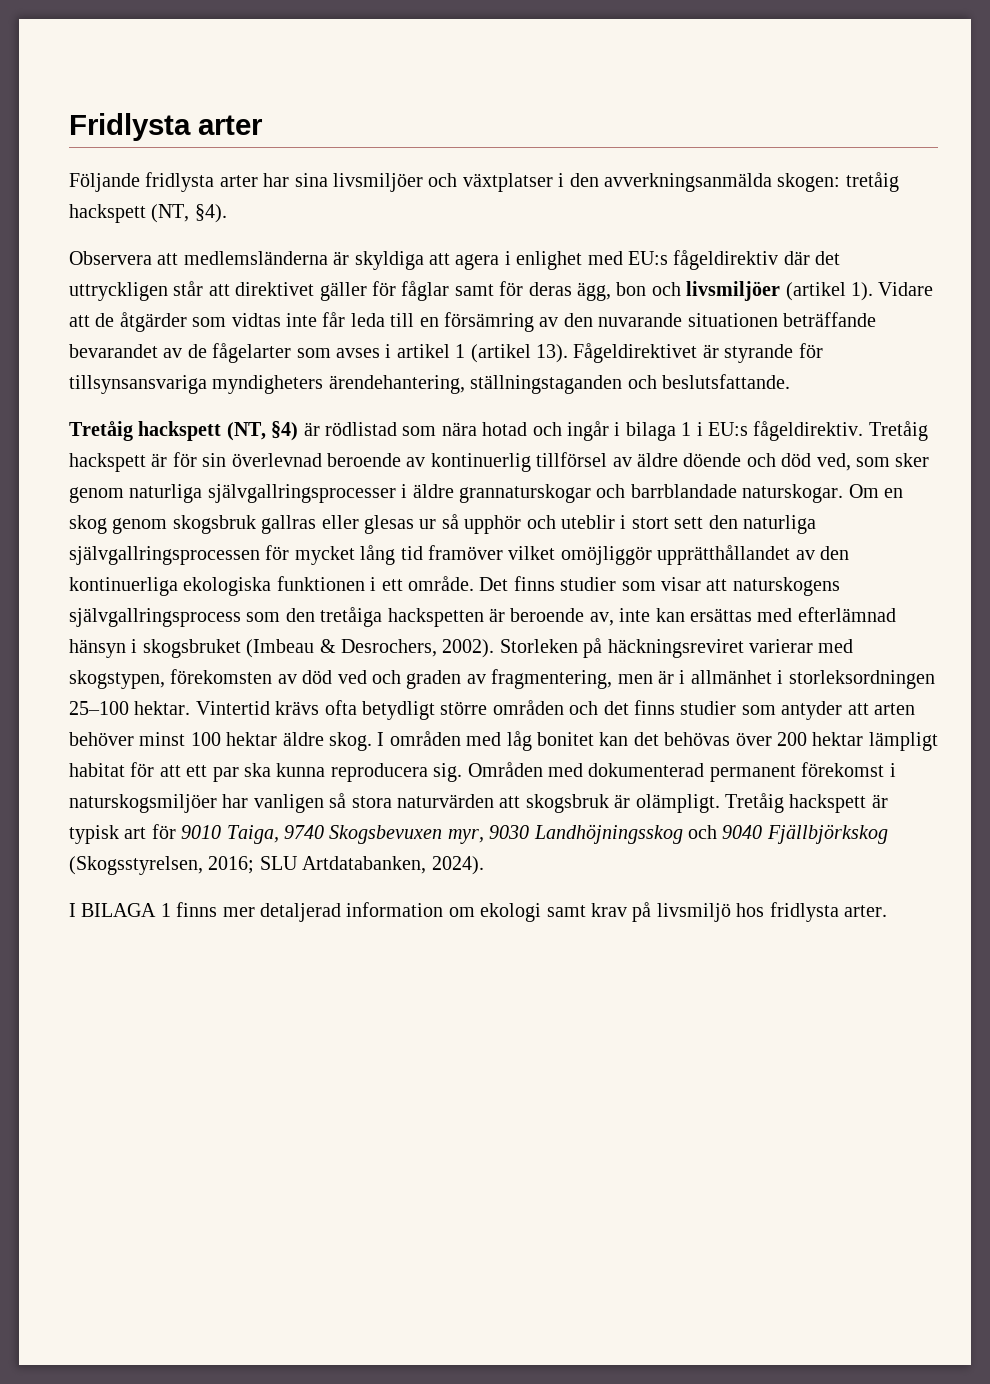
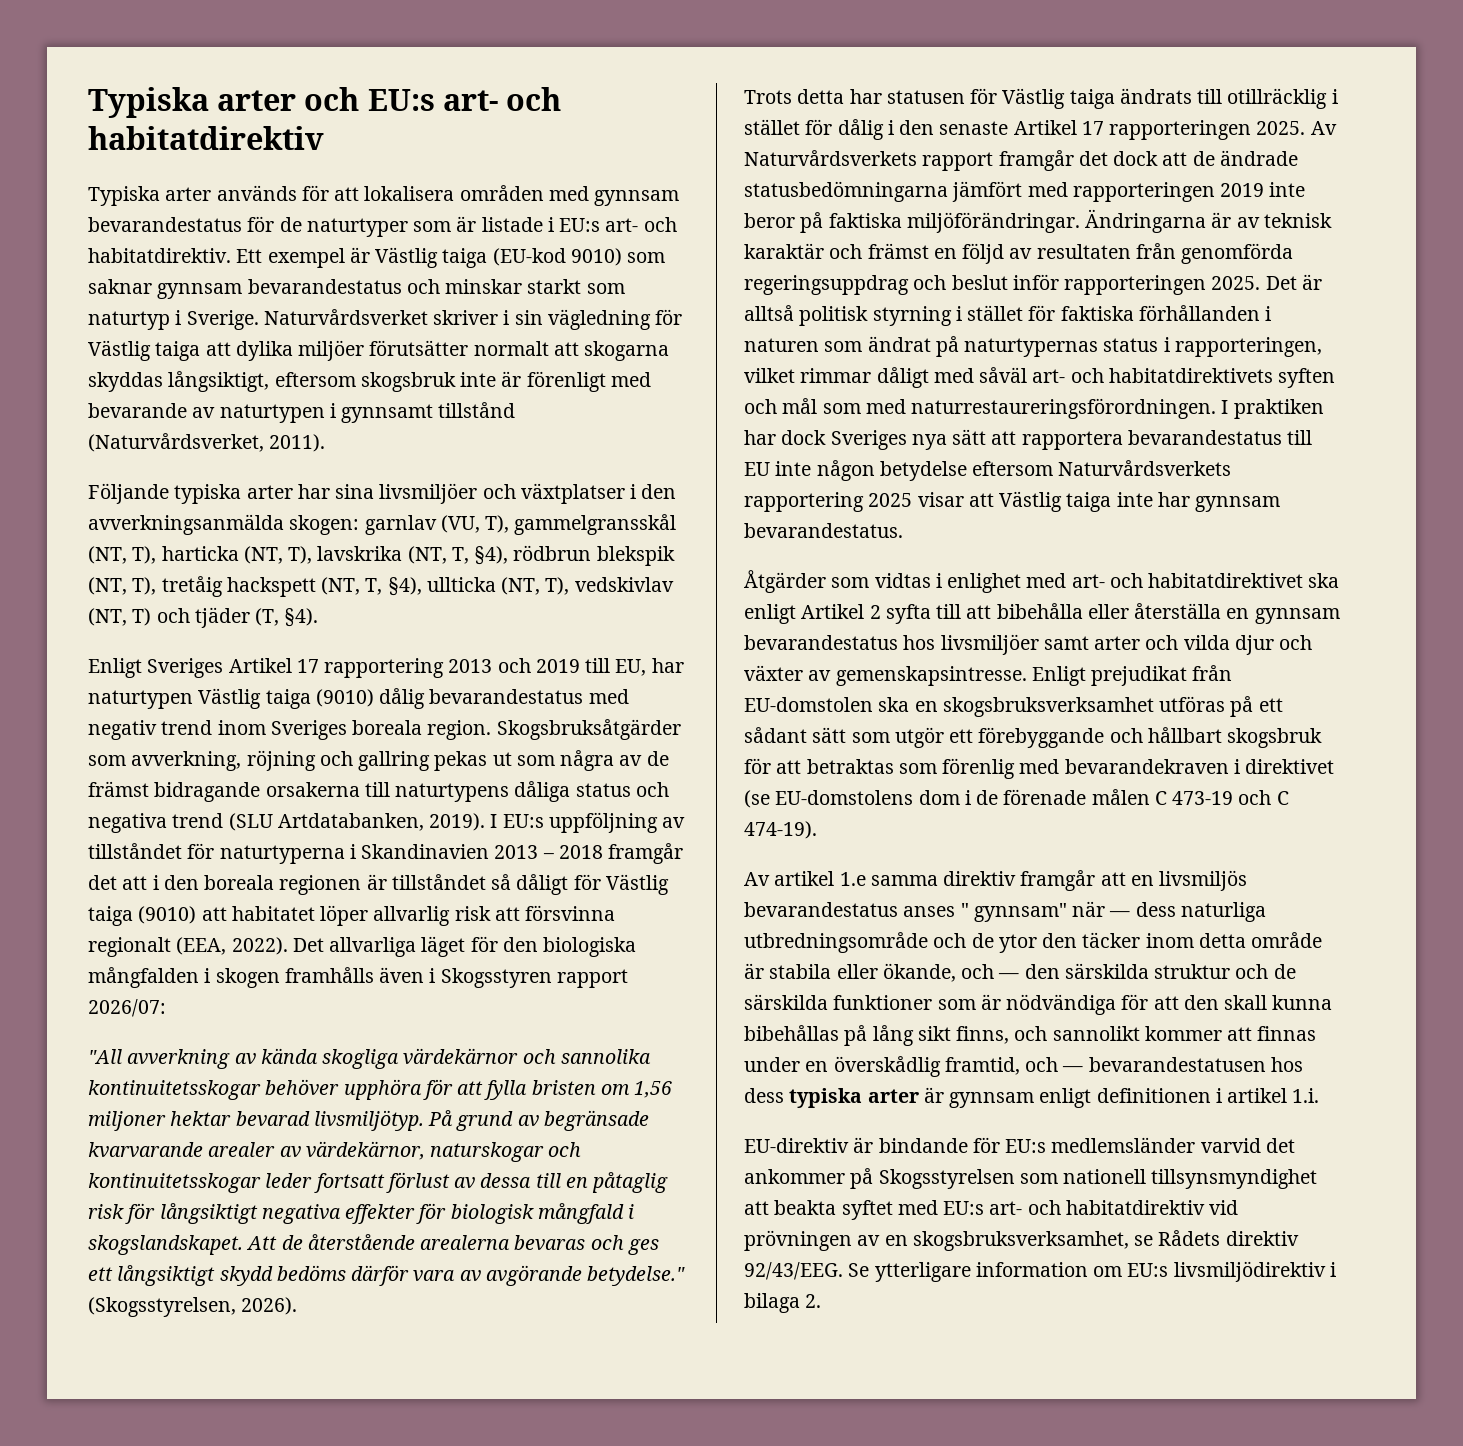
- Fridlysta arter
+ Typiska arter och EU:s art- och habitatdirektiv
+ Typiska arter används för att lokalisera områden med gynnsam bevarandestatus för de naturtyper som är listade i EU:s art- och habitatdirektiv. Ett exempel är Västlig taiga (EU-kod 9010) som saknar gynnsam bevarandestatus och minskar starkt som naturtyp i Sverige. Naturvårdsverket skriver i sin vägledning för Västlig taiga att dylika miljöer förutsätter normalt att skogarna skyddas långsiktigt, eftersom skogsbruk inte är förenligt med bevarande av naturtypen i gynnsamt tillstånd (Naturvårdsverket, 2011).
- Följande fridlysta arter har sina livsmiljöer och växtplatser i den avverkningsanmälda skogen: tretåig hackspett (NT, §4).
- Observera att medlemsländerna är skyldiga att agera i enlighet med EU:s fågeldirektiv där det uttryckligen står att direktivet gäller för fåglar samt för deras ägg, bon och livsmiljöer (artikel 1). Vidare att de åtgärder som vidtas inte får leda till en försämring av den nuvarande situationen beträffande bevarandet av de fågelarter som avses i artikel 1 (artikel 13). Fågeldirektivet är styrande för tillsynsansvariga myndigheters ärendehantering, ställningstaganden och beslutsfattande.
- Tretåig hackspett (NT, §4) är rödlistad som nära hotad och ingår i bilaga 1 i EU:s fågeldirektiv. Tretåig hackspett är för sin överlevnad beroende av kontinuerlig tillförsel av äldre döende och död ved, som sker genom naturliga självgallringsprocesser i äldre grannaturskogar och barrblandade naturskogar. Om en skog genom skogsbruk gallras eller glesas ur så upphör och uteblir i stort sett den naturliga självgallringsprocessen för mycket lång tid framöver vilket omöjliggör upprätthållandet av den kontinuerliga ekologiska funktionen i ett område. Det finns studier som visar att naturskogens självgallringsprocess som den tretåiga hackspetten är beroende av, inte kan ersättas med efterlämnad hänsyn i skogsbruket (Imbeau & Desrochers, 2002). Storleken på häckningsreviret varierar med skogstypen, förekomsten av död ved och graden av fragmentering, men är i allmänhet i storleksordningen 25–100 hektar. Vintertid krävs ofta betydligt större områden och det finns studier som antyder att arten behöver minst 100 hektar äldre skog. I områden med låg bonitet kan det behövas över 200 hektar lämpligt habitat för att ett par ska kunna reproducera sig. Områden med dokumenterad permanent förekomst i naturskogsmiljöer har vanligen så stora naturvärden att skogsbruk är olämpligt. Tretåig hackspett är typisk art för 9010 Taiga, 9740 Skogsbevuxen myr, 9030 Landhöjningsskog och 9040 Fjällbjörkskog (Skogsstyrelsen, 2016; SLU Artdatabanken, 2024).
- I BILAGA 1 finns mer detaljerad information om ekologi samt krav på livsmiljö hos fridlysta arter.
+ Följande typiska arter har sina livsmiljöer och växtplatser i den avverkningsanmälda skogen: garnlav (VU, T), gammelgransskål (NT, T), harticka (NT, T), lavskrika (NT, T, §4), rödbrun blekspik (NT, T), tretåig hackspett (NT, T, §4), ullticka (NT, T), vedskivlav (NT, T) och tjäder (T, §4).
+ Enligt Sveriges Artikel 17 rapportering 2013 och 2019 till EU, har naturtypen Västlig taiga (9010) dålig bevarandestatus med negativ trend inom Sveriges boreala region. Skogsbruksåtgärder som avverkning, röjning och gallring pekas ut som några av de främst bidragande orsakerna till naturtypens dåliga status och negativa trend (SLU Artdatabanken, 2019). I EU:s uppföljning av tillståndet för naturtyperna i Skandinavien 2013 – 2018 framgår det att i den boreala regionen är tillståndet så dåligt för Västlig taiga (9010) att habitatet löper allvarlig risk att försvinna regionalt (EEA, 2022). Det allvarliga läget för den biologiska mångfalden i skogen framhålls även i Skogsstyren rapport 2026/07:
+ "All avverkning av kända skogliga värdekärnor och sannolika kontinuitetsskogar behöver upphöra för att fylla bristen om 1,56 miljoner hektar bevarad livsmiljötyp. På grund av begränsade kvarvarande arealer av värdekärnor, naturskogar och kontinuitetsskogar leder fortsatt förlust av dessa till en påtaglig risk för långsiktigt negativa effekter för biologisk mångfald i skogslandskapet. Att de återstående arealerna bevaras och ges ett långsiktigt skydd bedöms därför vara av avgörande betydelse." (Skogsstyrelsen, 2026).
+ Trots detta har statusen för Västlig taiga ändrats till otillräcklig i stället för dålig i den senaste Artikel 17 rapporteringen 2025. Av Naturvårdsverkets rapport framgår det dock att de ändrade statusbedömningarna jämfört med rapporteringen 2019 inte beror på faktiska miljöförändringar. Ändringarna är av teknisk karaktär och främst en följd av resultaten från genomförda regeringsuppdrag och beslut inför rapporteringen 2025. Det är alltså politisk styrning i stället för faktiska förhållanden i naturen som ändrat på naturtypernas status i rapporteringen, vilket rimmar dåligt med såväl art- och habitatdirektivets syften och mål som med naturrestaureringsförordningen. I praktiken har dock Sveriges nya sätt att rapportera bevarandestatus till EU inte någon betydelse eftersom Naturvårdsverkets rapportering 2025 visar att Västlig taiga inte har gynnsam bevarandestatus.
+ Åtgärder som vidtas i enlighet med art- och habitatdirektivet ska enligt Artikel 2 syfta till att bibehålla eller återställa en gynnsam bevarandestatus hos livsmiljöer samt arter och vilda djur och växter av gemenskapsintresse. Enligt prejudikat från EU-domstolen ska en skogsbruksverksamhet utföras på ett sådant sätt som utgör ett förebyggande och hållbart skogsbruk för att betraktas som förenlig med bevarandekraven i direktivet (se EU-domstolens dom i de förenade målen C 473-19 och C 474-19).
+ Av artikel 1.e samma direktiv framgår att en livsmiljös bevarandestatus anses " gynnsam" när — dess naturliga utbredningsområde och de ytor den täcker inom detta område är stabila eller ökande, och — den särskilda struktur och de särskilda funktioner som är nödvändiga för att den skall kunna bibehållas på lång sikt finns, och sannolikt kommer att finnas under en överskådlig framtid, och — bevarandestatusen hos dess typiska arter är gynnsam enligt definitionen i artikel 1.i.
+ EU-direktiv är bindande för EU:s medlemsländer varvid det ankommer på Skogsstyrelsen som nationell tillsynsmyndighet att beakta syftet med EU:s art- och habitatdirektiv vid prövningen av en skogsbruksverksamhet, se Rådets direktiv 92/43/EEG. Se ytterligare information om EU:s livsmiljödirektiv i bilaga 2.

